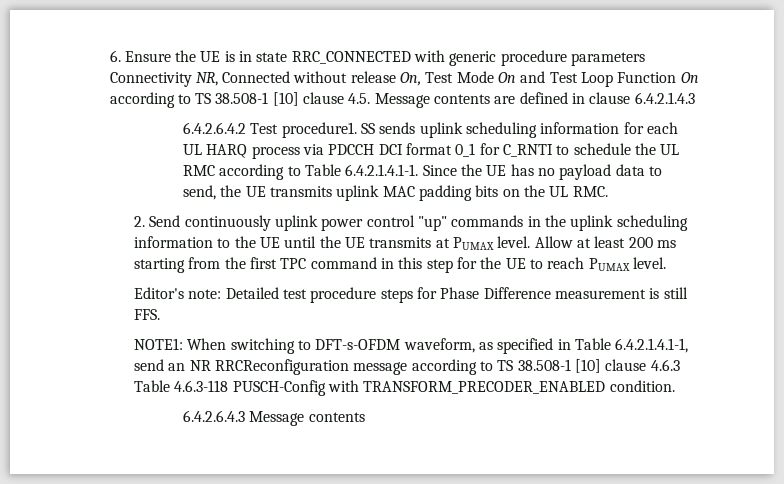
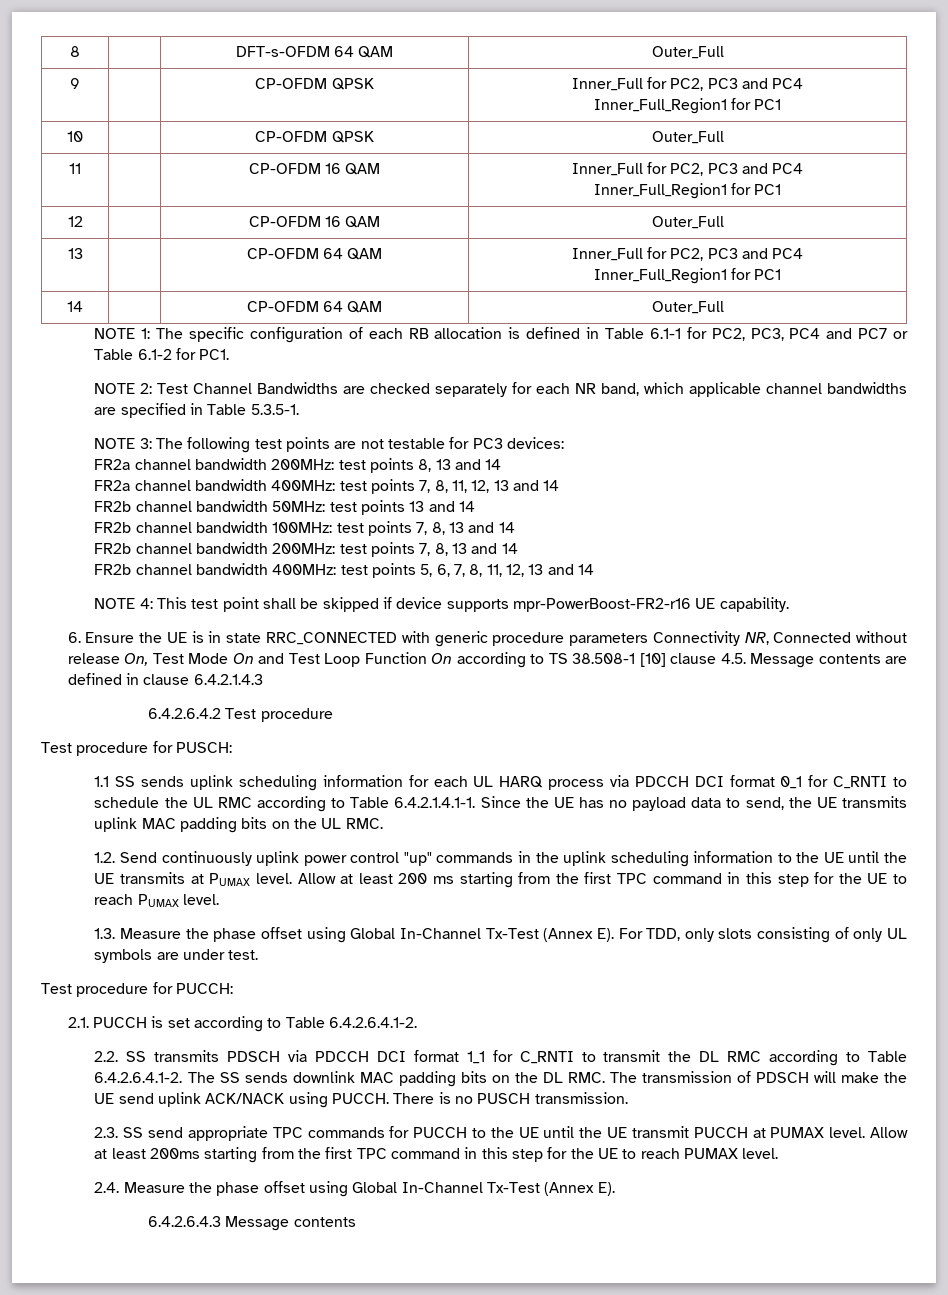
+ 8 | | DFT-s-OFDM 64 QAM | Outer_Full
+ 9 | | CP-OFDM QPSK | Inner_Full for PC2, PC3 and PC4
+ Inner_Full_Region1 for PC1
+ 10 | | CP-OFDM QPSK | Outer_Full
+ 11 | | CP-OFDM 16 QAM | Inner_Full for PC2, PC3 and PC4
+ Inner_Full_Region1 for PC1
+ 12 | | CP-OFDM 16 QAM | Outer_Full
+ 13 | | CP-OFDM 64 QAM | Inner_Full for PC2, PC3 and PC4
+ Inner_Full_Region1 for PC1
+ 14 | | CP-OFDM 64 QAM | Outer_Full
+ NOTE 1: The specific configuration of each RB allocation is defined in Table 6.1-1 for PC2, PC3, PC4 and PC7 or Table 6.1-2 for PC1.
+ NOTE 2: Test Channel Bandwidths are checked separately for each NR band, which applicable channel bandwidths are specified in Table 5.3.5-1.
+ NOTE 3: The following test points are not testable for PC3 devices:
+ FR2a channel bandwidth 200MHz: test points 8, 13 and 14
+ FR2a channel bandwidth 400MHz: test points 7, 8, 11, 12, 13 and 14
+ FR2b channel bandwidth 50MHz: test points 13 and 14
+ FR2b channel bandwidth 100MHz: test points 7, 8, 13 and 14
+ FR2b channel bandwidth 200MHz: test points 7, 8, 13 and 14
+ FR2b channel bandwidth 400MHz: test points 5, 6, 7, 8, 11, 12, 13 and 14
+ NOTE 4: This test point shall be skipped if device supports mpr-PowerBoost-FR2-r16 UE capability.
- 6.4.2.6.4.2 Test procedure1. SS sends uplink scheduling information for each UL HARQ process via PDCCH DCI format 0_1 for C_RNTI to schedule the UL RMC according to Table 6.4.2.1.4.1-1. Since the UE has no payload data to send, the UE transmits uplink MAC padding bits on the UL RMC.
+ 6.4.2.6.4.2 Test procedure
+ Test procedure for PUSCH:
+ 1.1 SS sends uplink scheduling information for each UL HARQ process via PDCCH DCI format 0_1 for C_RNTI to schedule the UL RMC according to Table 6.4.2.1.4.1-1. Since the UE has no payload data to send, the UE transmits uplink MAC padding bits on the UL RMC.
- 2. Send continuously uplink power control "up" commands in the uplink scheduling information to the UE until the UE transmits at PUMAX level.
+ 1.2. Send continuously uplink power control "up" commands in the uplink scheduling information to the UE until the UE transmits at PUMAX level.
- Editor's note: Detailed test procedure steps for Phase Difference measurement is still FFS.
- NOTE1: When switching to DFT-s-OFDM waveform, as specified in Table 6.4.2.1.4.1-1, send an NR RRCReconfiguration message according to TS 38.508-1 [10] clause 4.6.3 Table 4.6.3-118 PUSCH-Config with TRANSFORM_PRECODER_ENABLED condition.
+ 1.3. Measure the phase offset using Global In-Channel Tx-Test (Annex E). For TDD, only slots consisting of only UL symbols are under test.
+ Test procedure for PUCCH:
+ 2.1. PUCCH is set according to Table 6.4.2.6.4.1-2.
+ 2.2. SS transmits PDSCH via PDCCH DCI format 1_1 for C_RNTI to transmit the DL RMC according to Table 6.4.2.6.4.1-2. The SS sends downlink MAC padding bits on the DL RMC. The transmission of PDSCH will make the UE send uplink ACK/NACK using PUCCH. There is no PUSCH transmission.
+ 2.3. SS send appropriate TPC commands for PUCCH to the UE until the UE transmit PUCCH at PUMAX level. Allow at least 200ms starting from the first TPC command in this step for the UE to reach PUMAX level.
+ 2.4. Measure the phase offset using Global In-Channel Tx-Test (Annex E).

